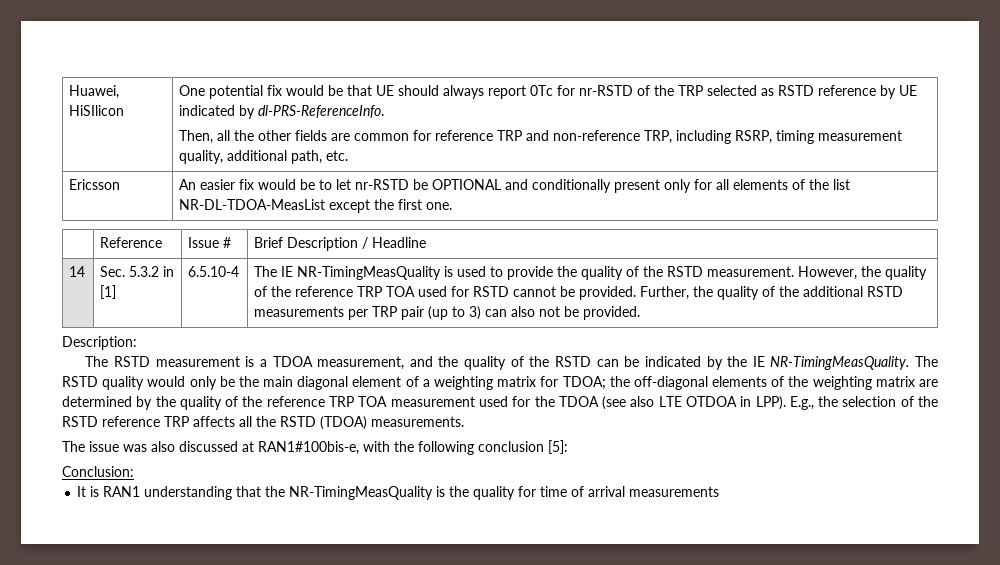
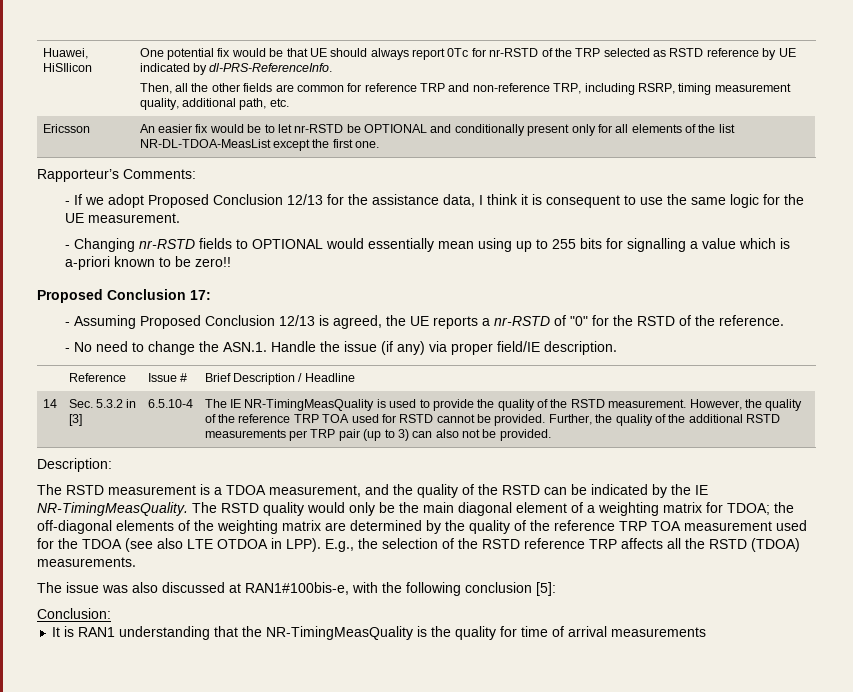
+ Rapporteur’s Comments:
+ - If we adopt Proposed Conclusion 12/13 for the assistance data, I think it is consequent to use the same logic for the UE measurement.
+ - Changing nr-RSTD fields to OPTIONAL would essentially mean using up to 255 bits for signalling a value which is a-priori known to be zero!!
+ Proposed Conclusion 17:
+ - Assuming Proposed Conclusion 12/13 is agreed, the UE reports a nr-RSTD of "0" for the RSTD of the reference.
+ - No need to change the ASN.1. Handle the issue (if any) via proper field/IE description.
- Sec. 5.3.2 in [1]
+ Sec. 5.3.2 in [3]

